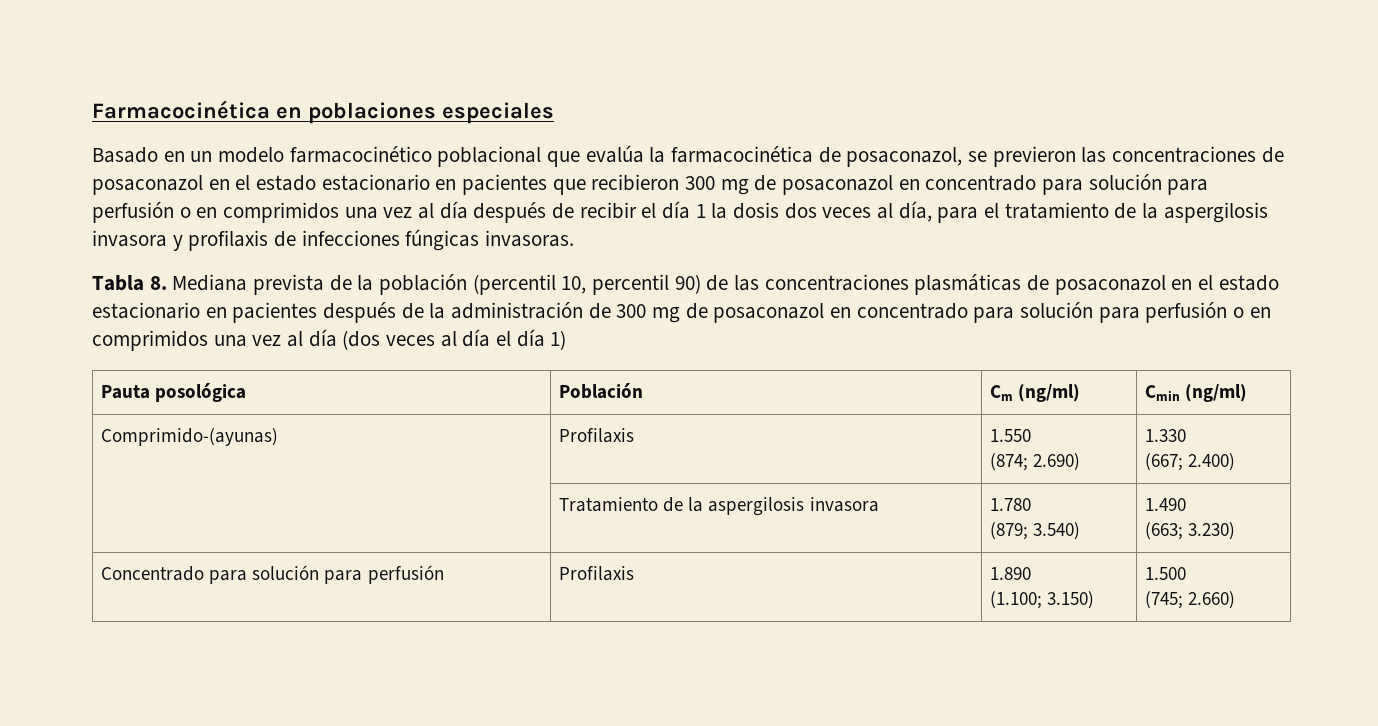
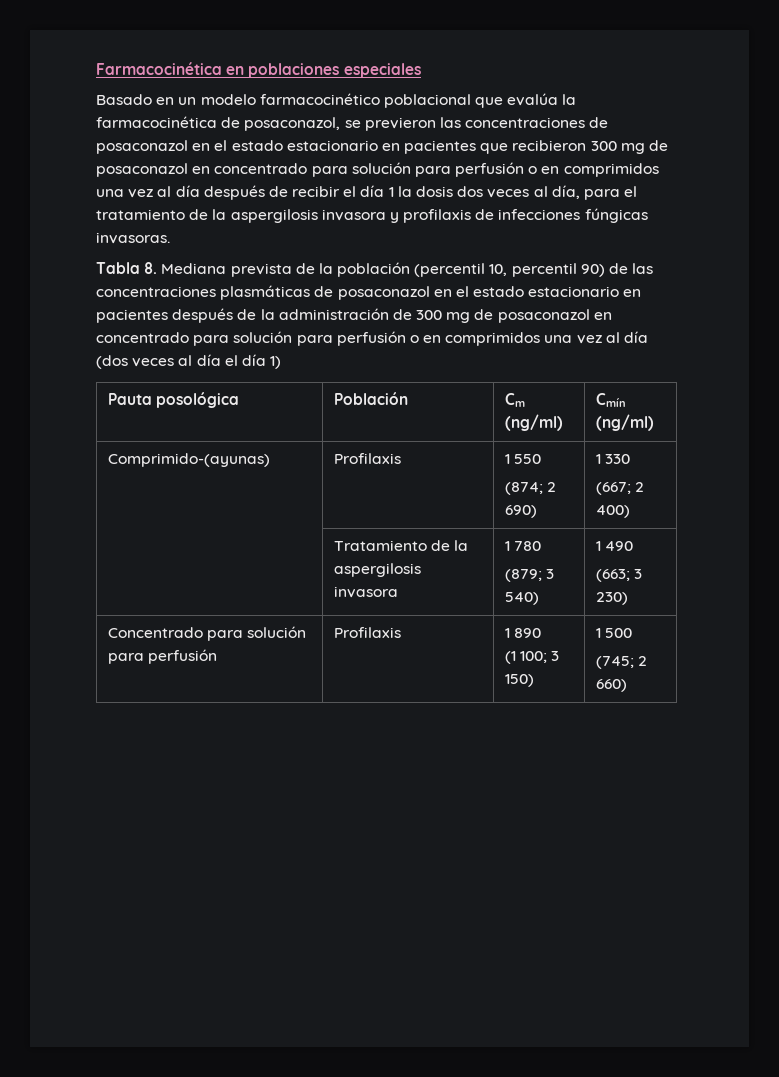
- Pauta posológica | Población | Cm (ng/ml) | Cmin (ng/ml)
+ Pauta posológica | Población | Cm (ng/ml) | Cmín (ng/ml)
- Comprimido-(ayunas) | Profilaxis | 1.550
- (874; 2.690) | 1.330
- (667; 2.400)
+ Comprimido-(ayunas) | Profilaxis | 1 550
+ (874; 2 690) | 1 330
+ (667; 2 400)
- | Tratamiento de la aspergilosis invasora | 1.780
- (879; 3.540) | 1.490
- (663; 3.230)
+ | Tratamiento de la aspergilosis invasora | 1 780
+ (879; 3 540) | 1 490
+ (663; 3 230)
- Concentrado para solución para perfusión | Profilaxis | 1.890
- (1.100; 3.150) | 1.500
- (745; 2.660)
+ Concentrado para solución para perfusión | Profilaxis | 1 890
+ (1 100; 3 150) | 1 500
+ (745; 2 660)

